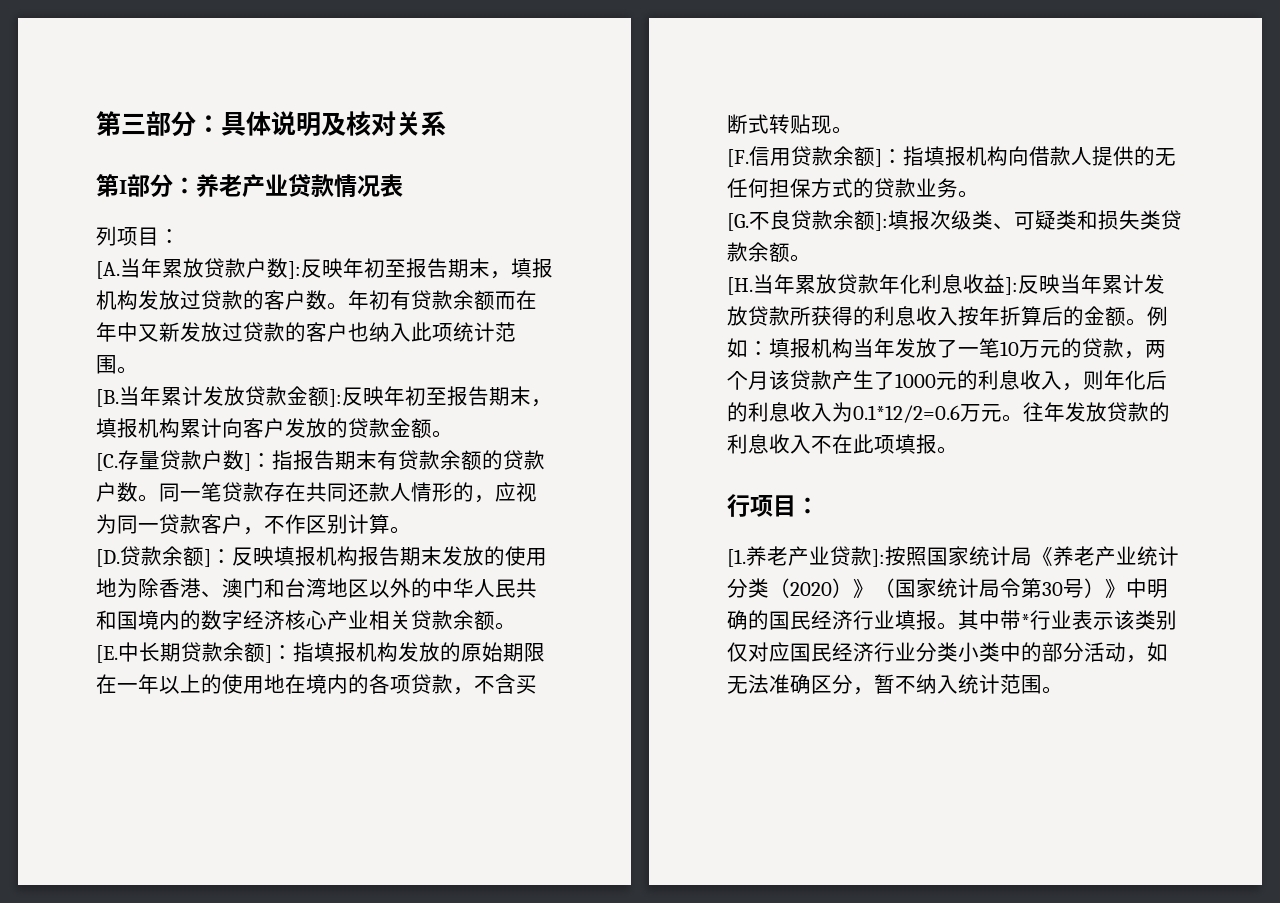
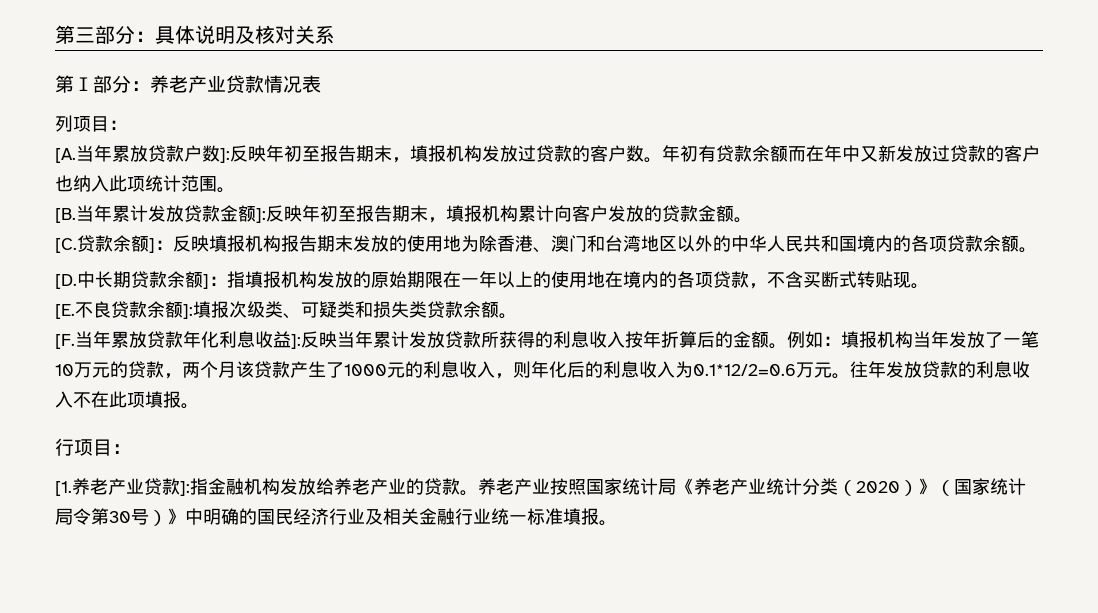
- [C.存量贷款户数]：指报告期末有贷款余额的贷款户数。同一笔贷款存在共同还款人情形的，应视为同一贷款客户，不作区别计算。
- [D.贷款余额]：反映填报机构报告期末发放的使用地为除香港、澳门和台湾地区以外的中华人民共和国境内的数字经济核心产业相关贷款余额。
- [E.中长期贷款余额]：指填报机构发放的原始期限在一年以上的使用地在境内的各项贷款，不含买断式转贴现。
+ [C.贷款余额]：反映填报机构报告期末发放的使用地为除香港、澳门和台湾地区以外的中华人民共和国境内的各项贷款余额。
+ [D.中长期贷款余额]：指填报机构发放的原始期限在一年以上的使用地在境内的各项贷款，不含买断式转贴现。
- [F.信用贷款余额]：指填报机构向借款人提供的无任何担保方式的贷款业务。
- [G.不良贷款余额]:填报次级类、可疑类和损失类贷款余额。
+ [E.不良贷款余额]:填报次级类、可疑类和损失类贷款余额。
- [H.当年累放贷款年化利息收益]:反映当年累计发放贷款所获得的利息收入按年折算后的金额。
+ [F.当年累放贷款年化利息收益]:反映当年累计发放贷款所获得的利息收入按年折算后的金额。
- [1.养老产业贷款]:按照国家统计局《养老产业统计分类（2020）》（国家统计局令第30号）》中明确的国民经济行业填报。其中带*行业表示该类别仅对应国民经济行业分类小类中的部分活动，如无法准确区分，暂不纳入统计范围。
+ [1.养老产业贷款]:指金融机构发放给养老产业的贷款。养老产业按照国家统计局《养老产业统计分类（2020）》（国家统计局令第30号）》中明确的国民经济行业及相关金融行业统一标准填报。

